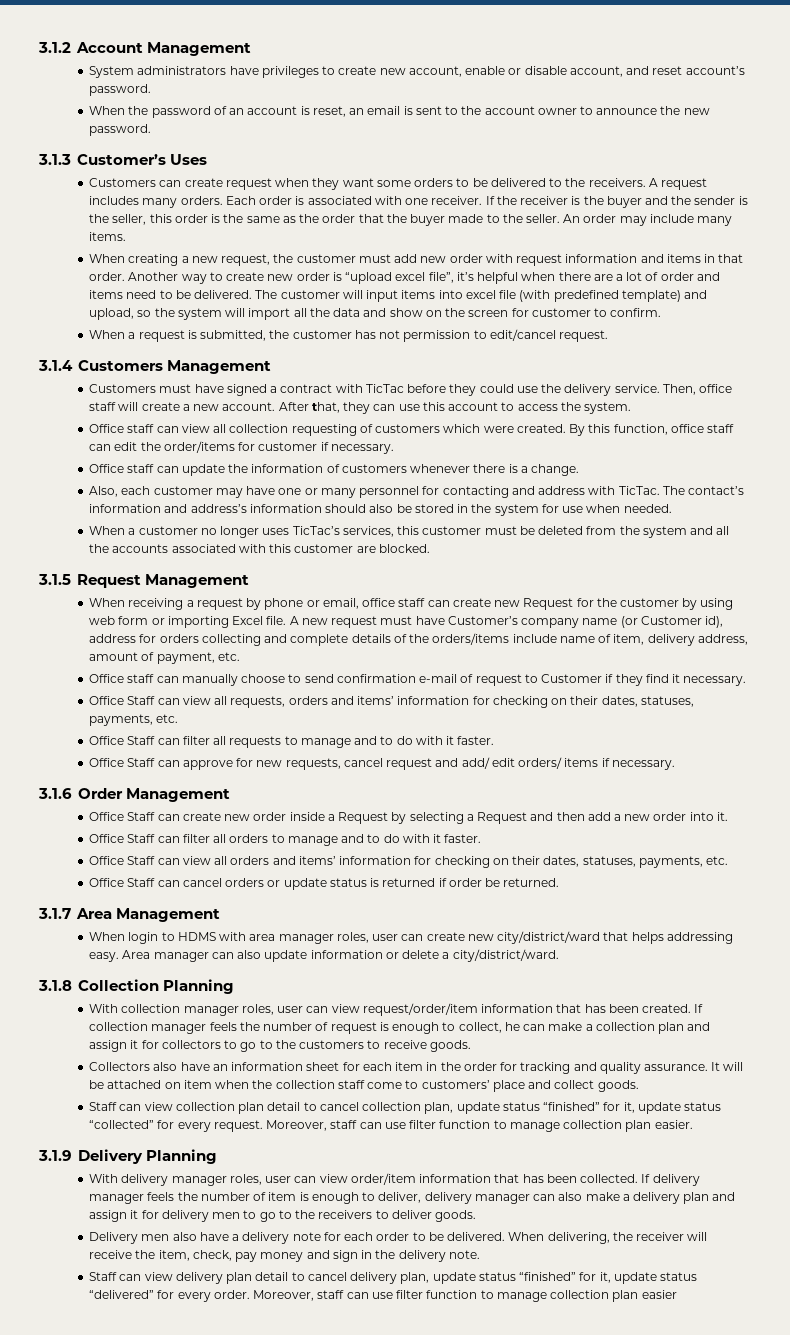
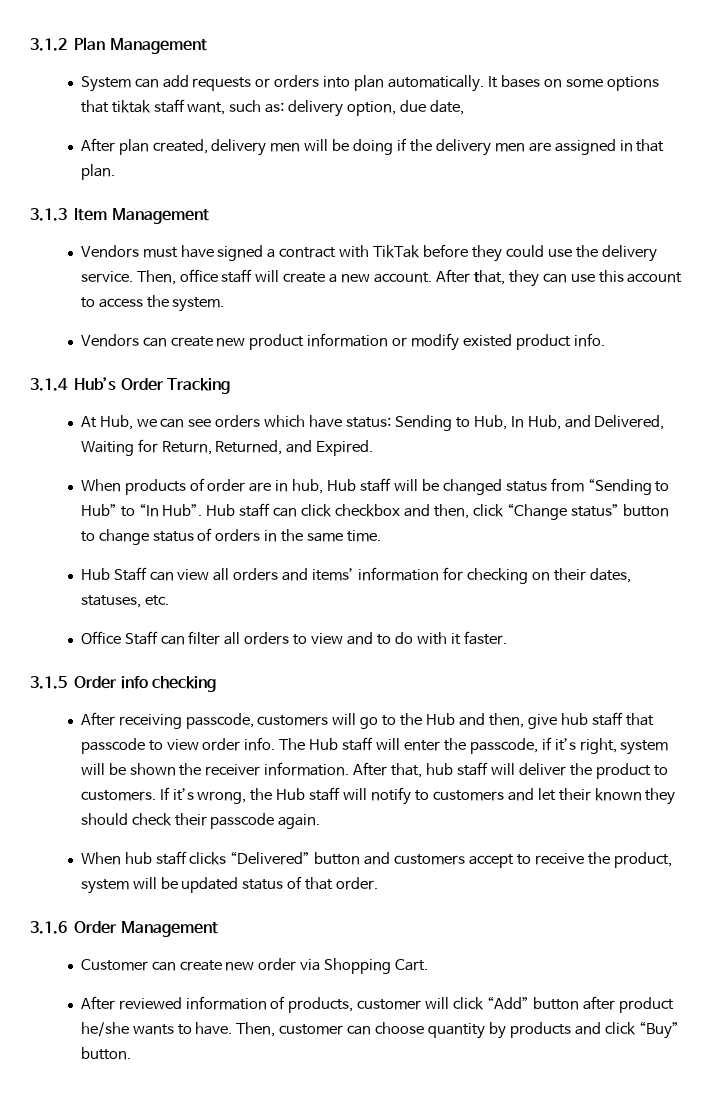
- 3.1.2 Account Management
+ 3.1.2 Plan Management
- System administrators have privileges to create new account, enable or disable account, and reset account’s password.
- When the password of an account is reset, an email is sent to the account owner to announce the new password.
- 3.1.3 Customer’s Uses
- Customers can create request when they want some orders to be delivered to the receivers. A request includes many orders. Each order is associated with one receiver. If the receiver is the buyer and the sender is the seller, this order is the same as the order that the buyer made to the seller. An order may include many items.
- When creating a new request, the customer must add new order with request information and items in that order. Another way to create new order is “upload excel file”, it’s helpful when there are a lot of order and items need to be delivered. The customer will input items into excel file (with predefined template) and upload, so the system will import all the data and show on the screen for customer to confirm.
- When a request is submitted, the customer has not permission to edit/cancel request.
- 3.1.4 Customers Management
- Customers must have signed a contract with TicTac before they could use the delivery service.
+ System can add requests or orders into plan automatically. It bases on some options that tiktak staff want, such as: delivery option, due date,
+ After plan created, delivery men will be doing if the delivery men are assigned in that plan.
+ 3.1.3 Item Management
+ Vendors must have signed a contract with TikTak before they could use the delivery service.
- Office staff can view all collection requesting of customers which were created. By this function, office staff can edit the order/items for customer if necessary.
- Office staff can update the information of customers whenever there is a change.
- Also, each customer may have one or many personnel for contacting and address with TicTac. The contact’s information and address’s information should also be stored in the system for use when needed.
- When a customer no longer uses TicTac’s services, this customer must be deleted from the system and all the accounts associated with this customer are blocked.
- 3.1.5 Request Management
- When receiving a request by phone or email, office staff can create new Request for the customer by using web form or importing Excel file. A new request must have Customer’s company name (or Customer id), address for orders collecting and complete details of the orders/items include name of item, delivery address, amount of payment, etc.
- Office staff can manually choose to send confirmation e-mail of request to Customer if they find it necessary.
- Office Staff can view all requests, orders and items’ information for checking on their dates, statuses, payments, etc.
- Office Staff can filter all requests to manage and to do with it faster.
- Office Staff can approve for new requests, cancel request and add/ edit orders/ items if necessary.
+ Vendors can create new product information or modify existed product info.
+ 3.1.4 Hub’s Order Tracking
+ At Hub, we can see orders which have status: Sending to Hub, In Hub, and Delivered, Waiting for Return, Returned, and Expired.
+ When products of order are in hub, Hub staff will be changed status from “Sending to Hub” to “In Hub”. Hub staff can click checkbox and then, click “Change status” button to change status of orders in the same time.
+ Hub Staff can view all orders and items’ information for checking on their dates, statuses, etc.
+ Office Staff can filter all orders to view and to do with it faster.
+ 3.1.5 Order info checking
+ After receiving passcode, customers will go to the Hub and then, give hub staff that passcode to view order info. The Hub staff will enter the passcode, if it’s right, system will be shown the receiver information. After that, hub staff will deliver the product to customers. If it’s wrong, the Hub staff will notify to customers and let their known they should check their passcode again.
+ When hub staff clicks “Delivered” button and customers accept to receive the product, system will be updated status of that order.
  3.1.6 Order Management
- Office Staff can create new order inside a Request by selecting a Request and then add a new order into it.
- Office Staff can filter all orders to manage and to do with it faster.
- Office Staff can view all orders and items’ information for checking on their dates, statuses, payments, etc.
- Office Staff can cancel orders or update status is returned if order be returned.
- 3.1.7 Area Management
- When login to HDMS with area manager roles, user can create new city/district/ward that helps addressing easy. Area manager can also update information or delete a city/district/ward.
- 3.1.8 Collection Planning
- With collection manager roles, user can view request/order/item information that has been created. If collection manager feels the number of request is enough to collect, he can make a collection plan and assign it for collectors to go to the customers to receive goods.
- Collectors also have an information sheet for each item in the order for tracking and quality assurance. It will be attached on item when the collection staff come to customers’ place and collect goods.
- Staff can view collection plan detail to cancel collection plan, update status “finished” for it, update status “collected” for every request. Moreover, staff can use filter function to manage collection plan easier.
- 3.1.9 Delivery Planning
- With delivery manager roles, user can view order/item information that has been collected. If delivery manager feels the number of item is enough to deliver, delivery manager can also make a delivery plan and assign it for delivery men to go to the receivers to deliver goods.
- Delivery men also have a delivery note for each order to be delivered. When delivering, the receiver will receive the item, check, pay money and sign in the delivery note.
- Staff can view delivery plan detail to cancel delivery plan, update status “finished” for it, update status “delivered” for every order. Moreover, staff can use filter function to manage collection plan easier
+ Customer can create new order via Shopping Cart.
+ After reviewed information of products, customer will click “Add” button after product he/she wants to have. Then, customer can choose quantity by products and click “Buy” button.

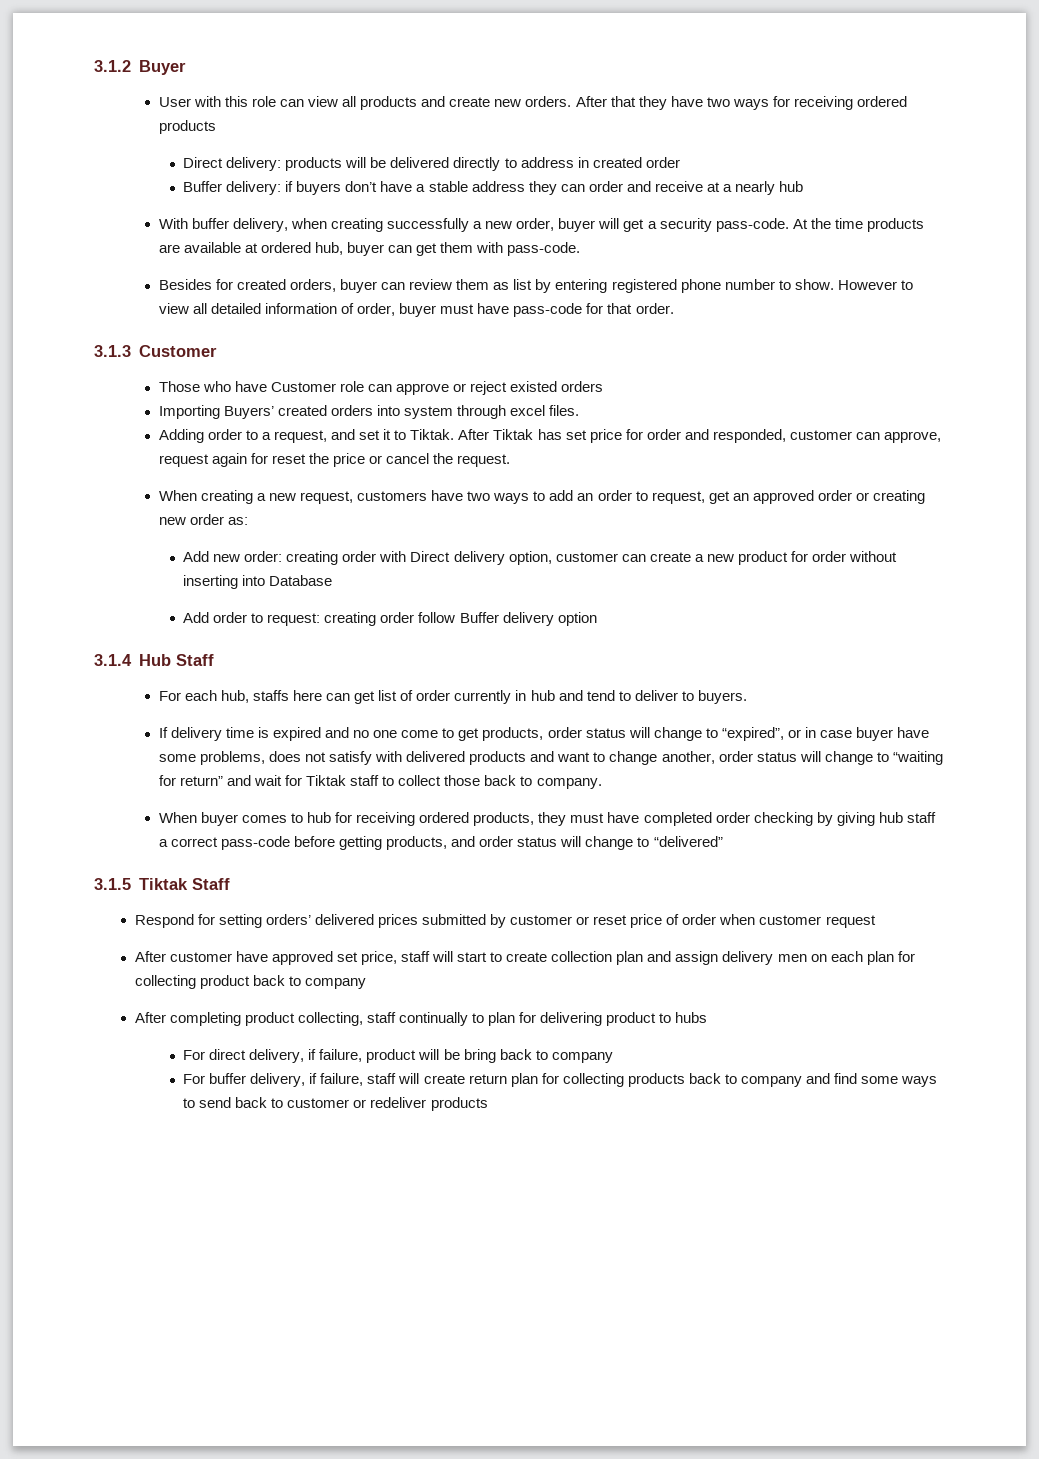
- 3.1.2 Plan Management
- System can add requests or orders into plan automatically. It bases on some options that tiktak staff want, such as: delivery option, due date,
- After plan created, delivery men will be doing if the delivery men are assigned in that plan.
- 3.1.3 Item Management
- Vendors must have signed a contract with TikTak before they could use the delivery service. Then, office staff will create a new account. After that, they can use this account to access the system.
- Vendors can create new product information or modify existed product info.
- 3.1.4 Hub’s Order Tracking
- At Hub, we can see orders which have status: Sending to Hub, In Hub, and Delivered, Waiting for Return, Returned, and Expired.
- When products of order are in hub, Hub staff will be changed status from “Sending to Hub” to “In Hub”. Hub staff can click checkbox and then, click “Change status” button to change status of orders in the same time.
- Hub Staff can view all orders and items’ information for checking on their dates, statuses, etc.
- Office Staff can filter all orders to view and to do with it faster.
- 3.1.5 Order info checking
- After receiving passcode, customers will go to the Hub and then, give hub staff that passcode to view order info. The Hub staff will enter the passcode, if it’s right, system will be shown the receiver information. After that, hub staff will deliver the product to customers. If it’s wrong, the Hub staff will notify to customers and let their known they should check their passcode again.
- When hub staff clicks “Delivered” button and customers accept to receive the product, system will be updated status of that order.
- 3.1.6 Order Management
- Customer can create new order via Shopping Cart.
- After reviewed information of products, customer will click “Add” button after product he/she wants to have. Then, customer can choose quantity by products and click “Buy” button.
+ 3.1.2 Buyer
+ User with this role can view all products and create new orders. After that they have two ways for receiving ordered products
+ Direct delivery: products will be delivered directly to address in created order
+ Buffer delivery: if buyers don’t have a stable address they can order and receive at a nearly hub
+ With buffer delivery, when creating successfully a new order, buyer will get a security pass-code. At the time products are available at ordered hub, buyer can get them with pass-code.
+ Besides for created orders, buyer can review them as list by entering registered phone number to show. However to view all detailed information of order, buyer must have pass-code for that order.
+ 3.1.3 Customer
+ Those who have Customer role can approve or reject existed orders
+ Importing Buyers’ created orders into system through excel files.
+ Adding order to a request, and set it to Tiktak. After Tiktak has set price for order and responded, customer can approve, request again for reset the price or cancel the request.
+ When creating a new request, customers have two ways to add an order to request, get an approved order or creating new order as:
+ Add new order: creating order with Direct delivery option, customer can create a new product for order without inserting into Database
+ Add order to request: creating order follow Buffer delivery option
+ 3.1.4 Hub Staff
+ For each hub, staffs here can get list of order currently in hub and tend to deliver to buyers.
+ If delivery time is expired and no one come to get products, order status will change to “expired”, or in case buyer have some problems, does not satisfy with delivered products and want to change another, order status will change to “waiting for return” and wait for Tiktak staff to collect those back to company.
+ When buyer comes to hub for receiving ordered products, they must have completed order checking by giving hub staff a correct pass-code before getting products, and order status will change to “delivered”
+ 3.1.5 Tiktak Staff
+ Respond for setting orders’ delivered prices submitted by customer or reset price of order when customer request
+ After customer have approved set price, staff will start to create collection plan and assign delivery men on each plan for collecting product back to company
+ After completing product collecting, staff continually to plan for delivering product to hubs
+ For direct delivery, if failure, product will be bring back to company
+ For buffer delivery, if failure, staff will create return plan for collecting products back to company and find some ways to send back to customer or redeliver products

